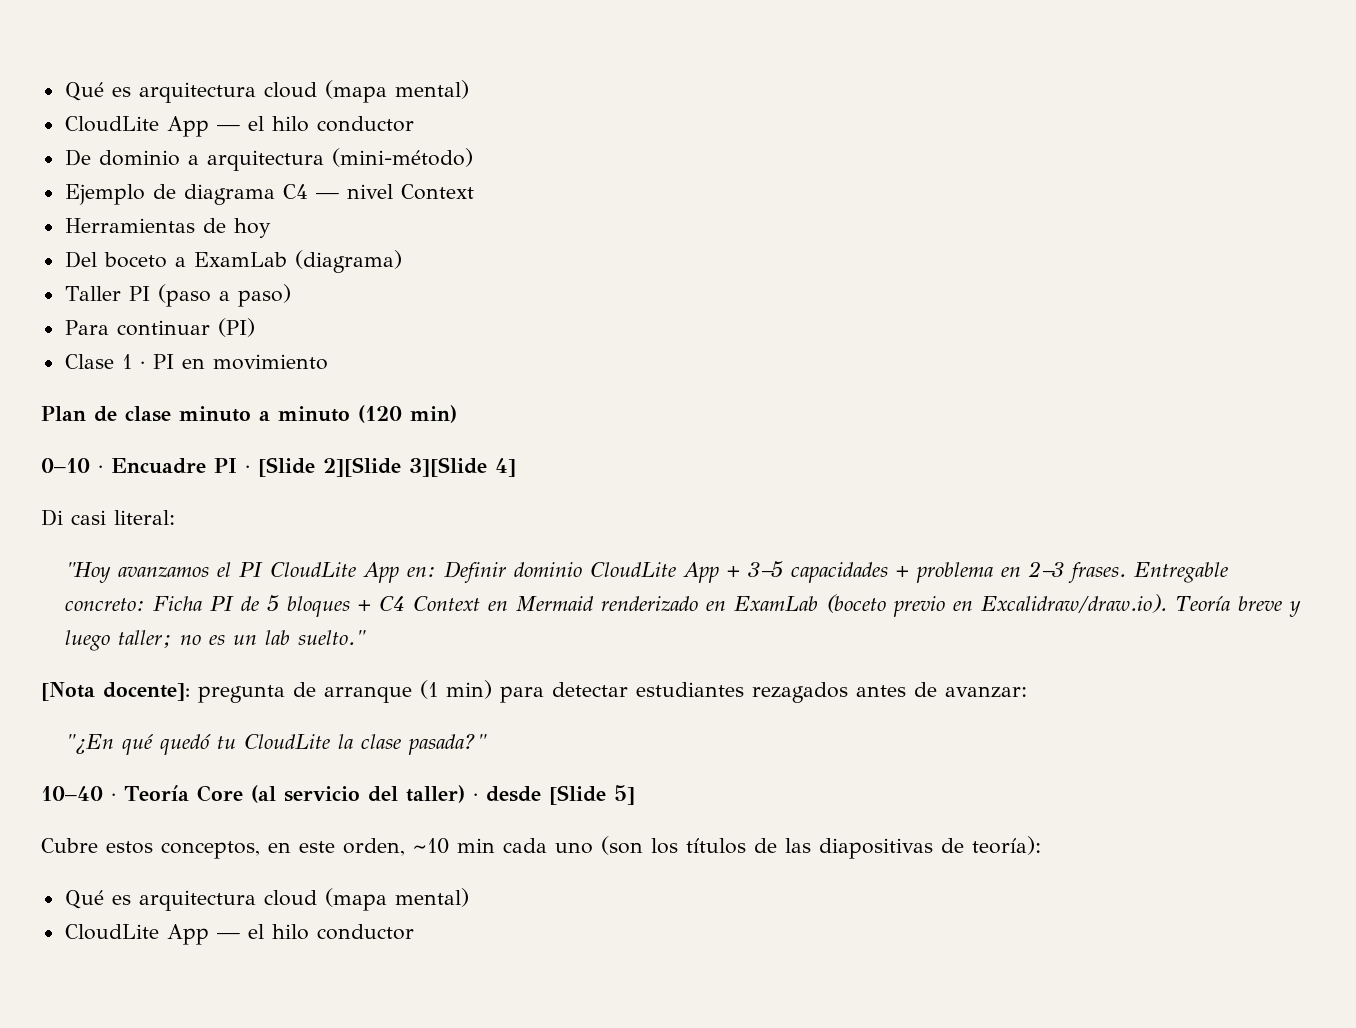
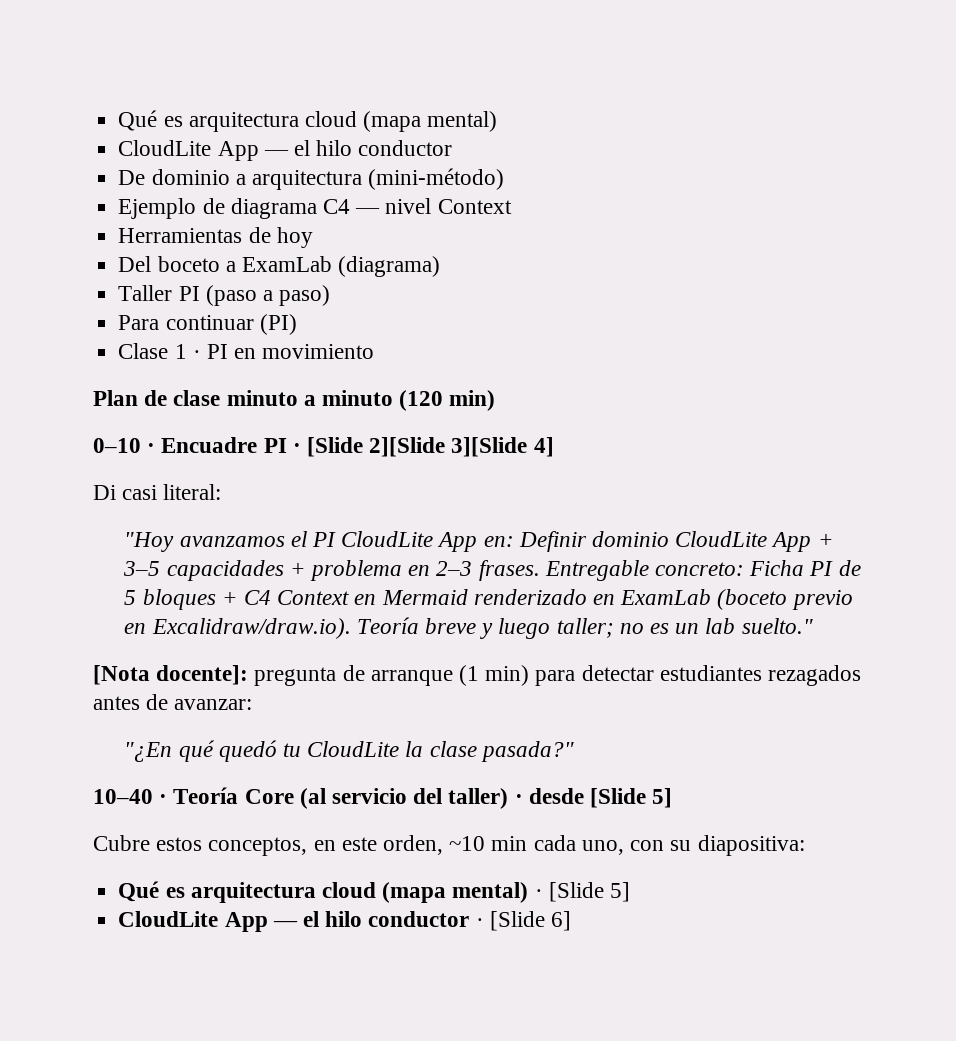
- Cubre estos conceptos, en este orden, ~10 min cada uno (son los títulos de las diapositivas de teoría):
- Qué es arquitectura cloud (mapa mental)
- CloudLite App — el hilo conductor
+ Cubre estos conceptos, en este orden, ~10 min cada uno, con su diapositiva:
+ Qué es arquitectura cloud (mapa mental) · [Slide 5]
+ CloudLite App — el hilo conductor · [Slide 6]

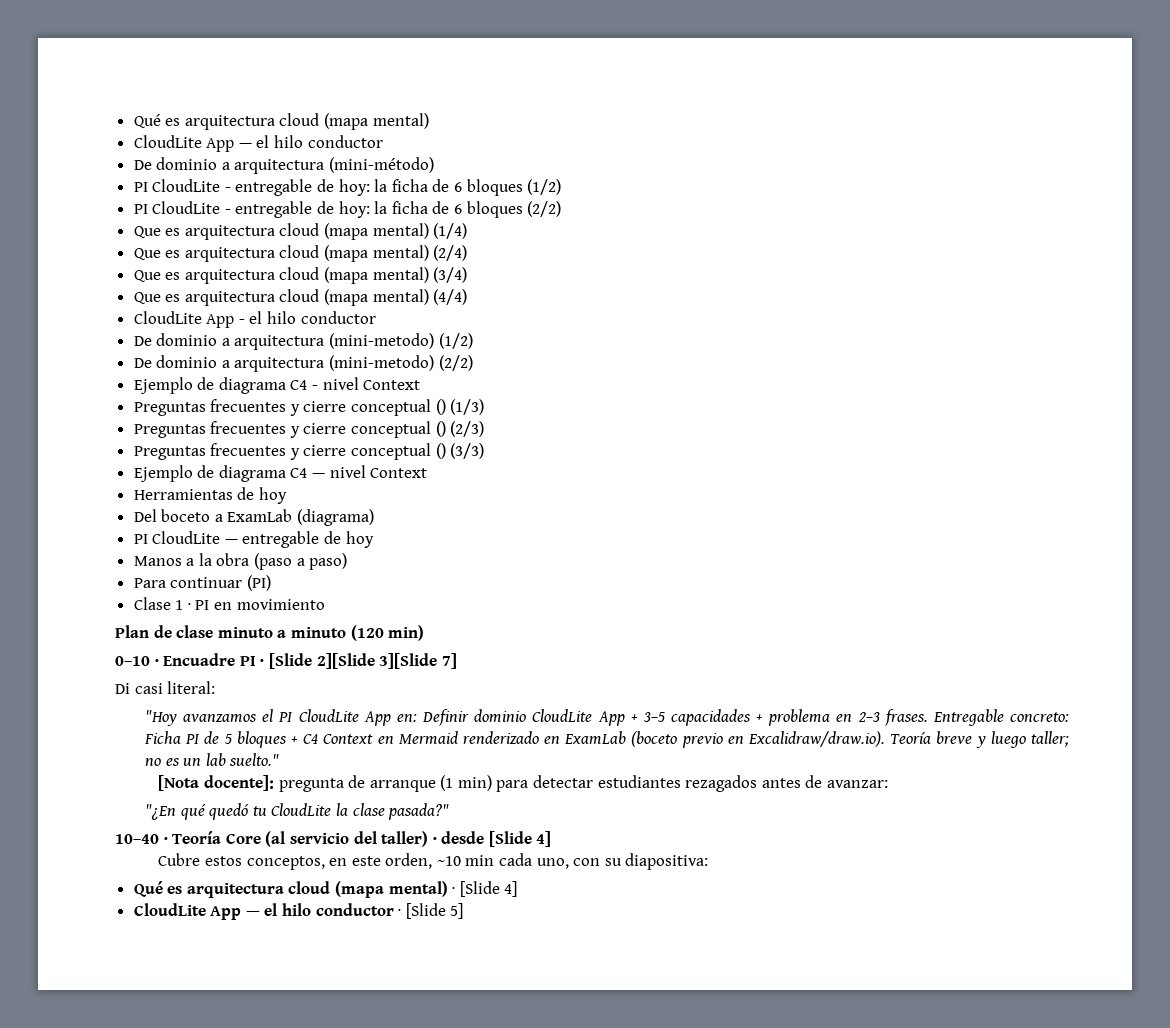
+ PI CloudLite - entregable de hoy: la ficha de 6 bloques (1/2)
+ PI CloudLite - entregable de hoy: la ficha de 6 bloques (2/2)
+ Que es arquitectura cloud (mapa mental) (1/4)
+ Que es arquitectura cloud (mapa mental) (2/4)
+ Que es arquitectura cloud (mapa mental) (3/4)
+ Que es arquitectura cloud (mapa mental) (4/4)
+ CloudLite App - el hilo conductor
+ De dominio a arquitectura (mini-metodo) (1/2)
+ De dominio a arquitectura (mini-metodo) (2/2)
+ Ejemplo de diagrama C4 - nivel Context
+ Preguntas frecuentes y cierre conceptual () (1/3)
+ Preguntas frecuentes y cierre conceptual () (2/3)
+ Preguntas frecuentes y cierre conceptual () (3/3)
- Taller PI (paso a paso)
+ PI CloudLite — entregable de hoy
+ Manos a la obra (paso a paso)
- 0–10 · Encuadre PI · [Slide 2][Slide 3][Slide 4]
+ 0–10 · Encuadre PI · [Slide 2][Slide 3][Slide 7]
- 10–40 · Teoría Core (al servicio del taller) · desde [Slide 5]
+ 10–40 · Teoría Core (al servicio del taller) · desde [Slide 4]
- Qué es arquitectura cloud (mapa mental) · [Slide 5]
+ Qué es arquitectura cloud (mapa mental) · [Slide 4]
- CloudLite App — el hilo conductor · [Slide 6]
+ CloudLite App — el hilo conductor · [Slide 5]

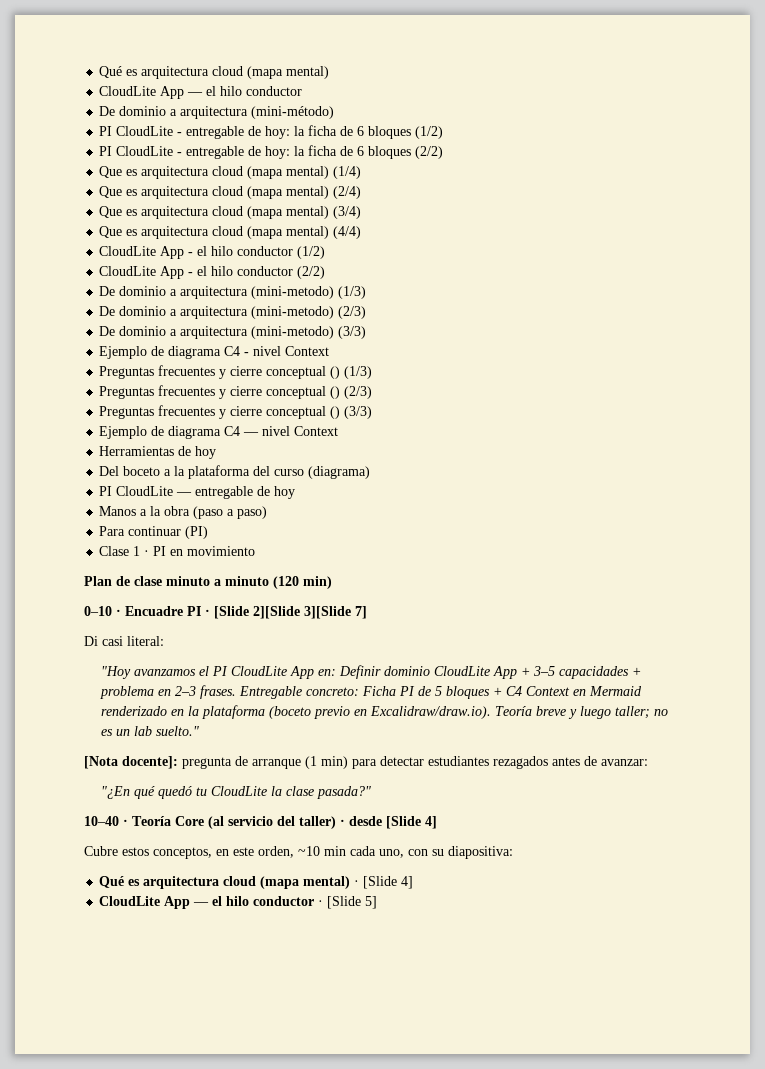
- CloudLite App - el hilo conductor
- De dominio a arquitectura (mini-metodo) (1/2)
- De dominio a arquitectura (mini-metodo) (2/2)
+ CloudLite App - el hilo conductor (1/2)
+ CloudLite App - el hilo conductor (2/2)
+ De dominio a arquitectura (mini-metodo) (1/3)
+ De dominio a arquitectura (mini-metodo) (2/3)
+ De dominio a arquitectura (mini-metodo) (3/3)
- Del boceto a ExamLab (diagrama)
+ Del boceto a la plataforma del curso (diagrama)
- Entregable concreto: Ficha PI de 5 bloques + C4 Context en Mermaid renderizado en ExamLab (boceto previo en Excalidraw/draw.io). Teoría breve y luego taller; no es un lab suelto."
+ Entregable concreto: Ficha PI de 5 bloques + C4 Context en Mermaid renderizado en la plataforma (boceto previo en Excalidraw/draw.io). Teoría breve y luego taller; no es un lab suelto."

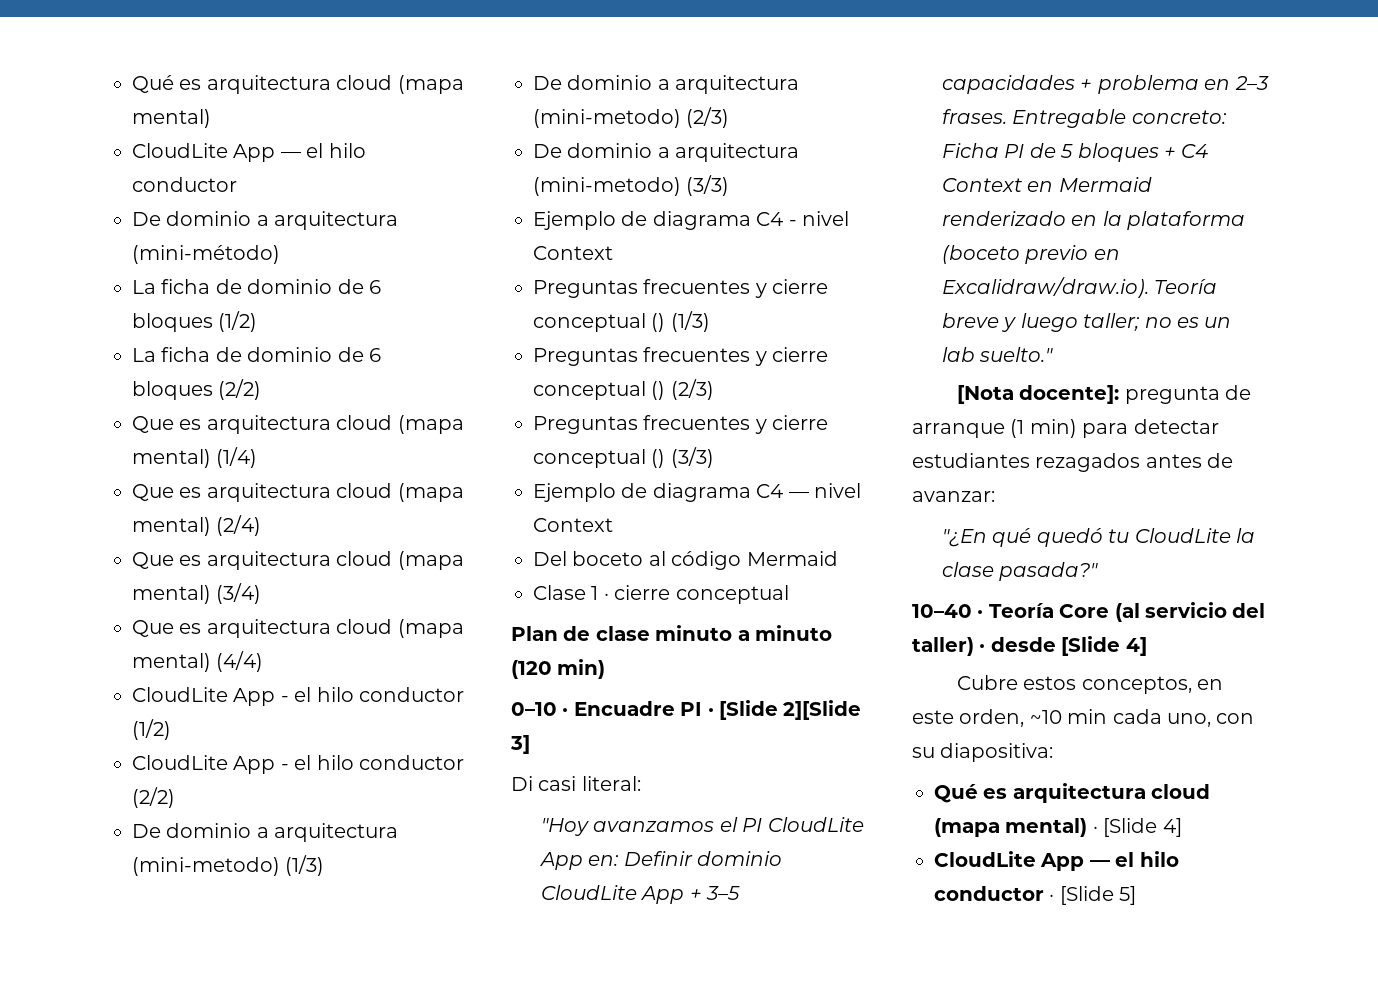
- PI CloudLite - entregable de hoy: la ficha de 6 bloques (1/2)
- PI CloudLite - entregable de hoy: la ficha de 6 bloques (2/2)
+ La ficha de dominio de 6 bloques (1/2)
+ La ficha de dominio de 6 bloques (2/2)
- Herramientas de hoy
- Del boceto a la plataforma del curso (diagrama)
- PI CloudLite — entregable de hoy
- Manos a la obra (paso a paso)
- Para continuar (PI)
+ Del boceto al código Mermaid
- Clase 1 · PI en movimiento
+ Clase 1 · cierre conceptual
- 0–10 · Encuadre PI · [Slide 2][Slide 3][Slide 7]
+ 0–10 · Encuadre PI · [Slide 2][Slide 3]

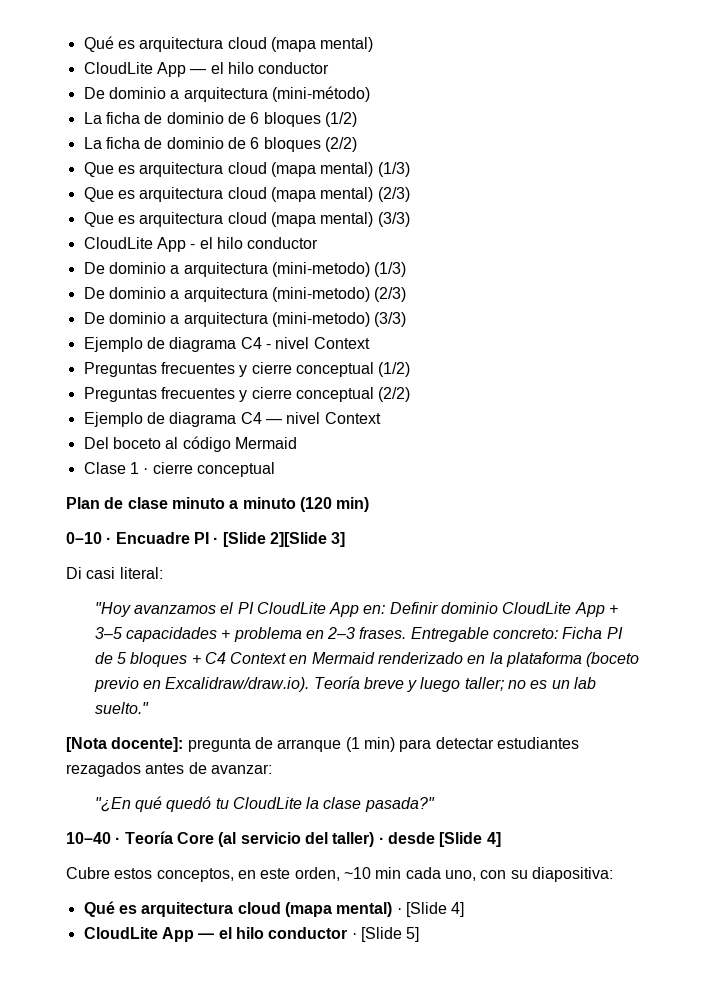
- Que es arquitectura cloud (mapa mental) (1/4)
- Que es arquitectura cloud (mapa mental) (2/4)
- Que es arquitectura cloud (mapa mental) (3/4)
- Que es arquitectura cloud (mapa mental) (4/4)
- CloudLite App - el hilo conductor (1/2)
- CloudLite App - el hilo conductor (2/2)
+ Que es arquitectura cloud (mapa mental) (1/3)
+ Que es arquitectura cloud (mapa mental) (2/3)
+ Que es arquitectura cloud (mapa mental) (3/3)
+ CloudLite App - el hilo conductor
- Preguntas frecuentes y cierre conceptual () (1/3)
- Preguntas frecuentes y cierre conceptual () (2/3)
- Preguntas frecuentes y cierre conceptual () (3/3)
+ Preguntas frecuentes y cierre conceptual (1/2)
+ Preguntas frecuentes y cierre conceptual (2/2)

